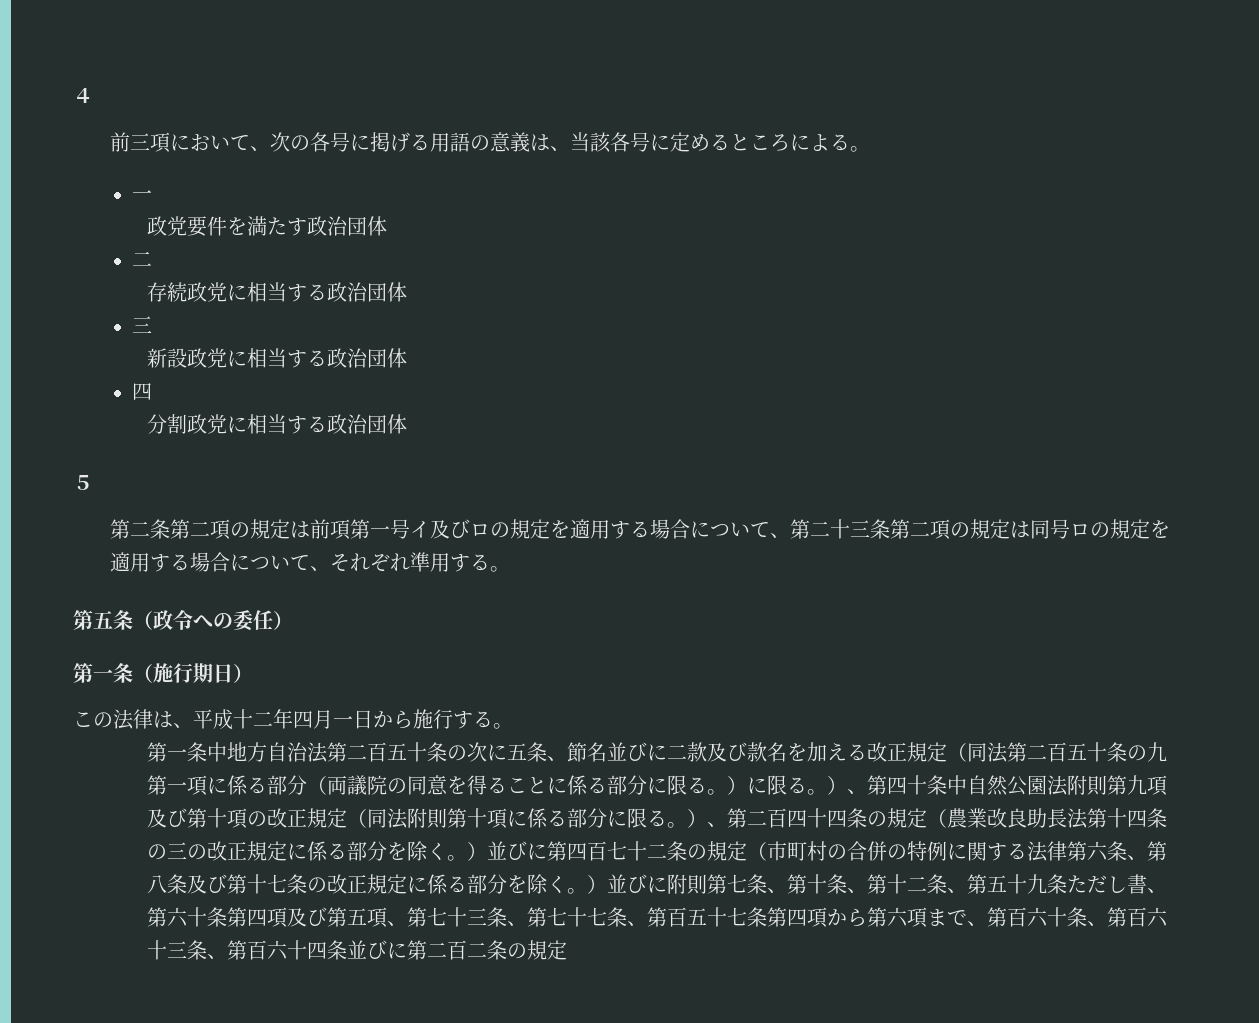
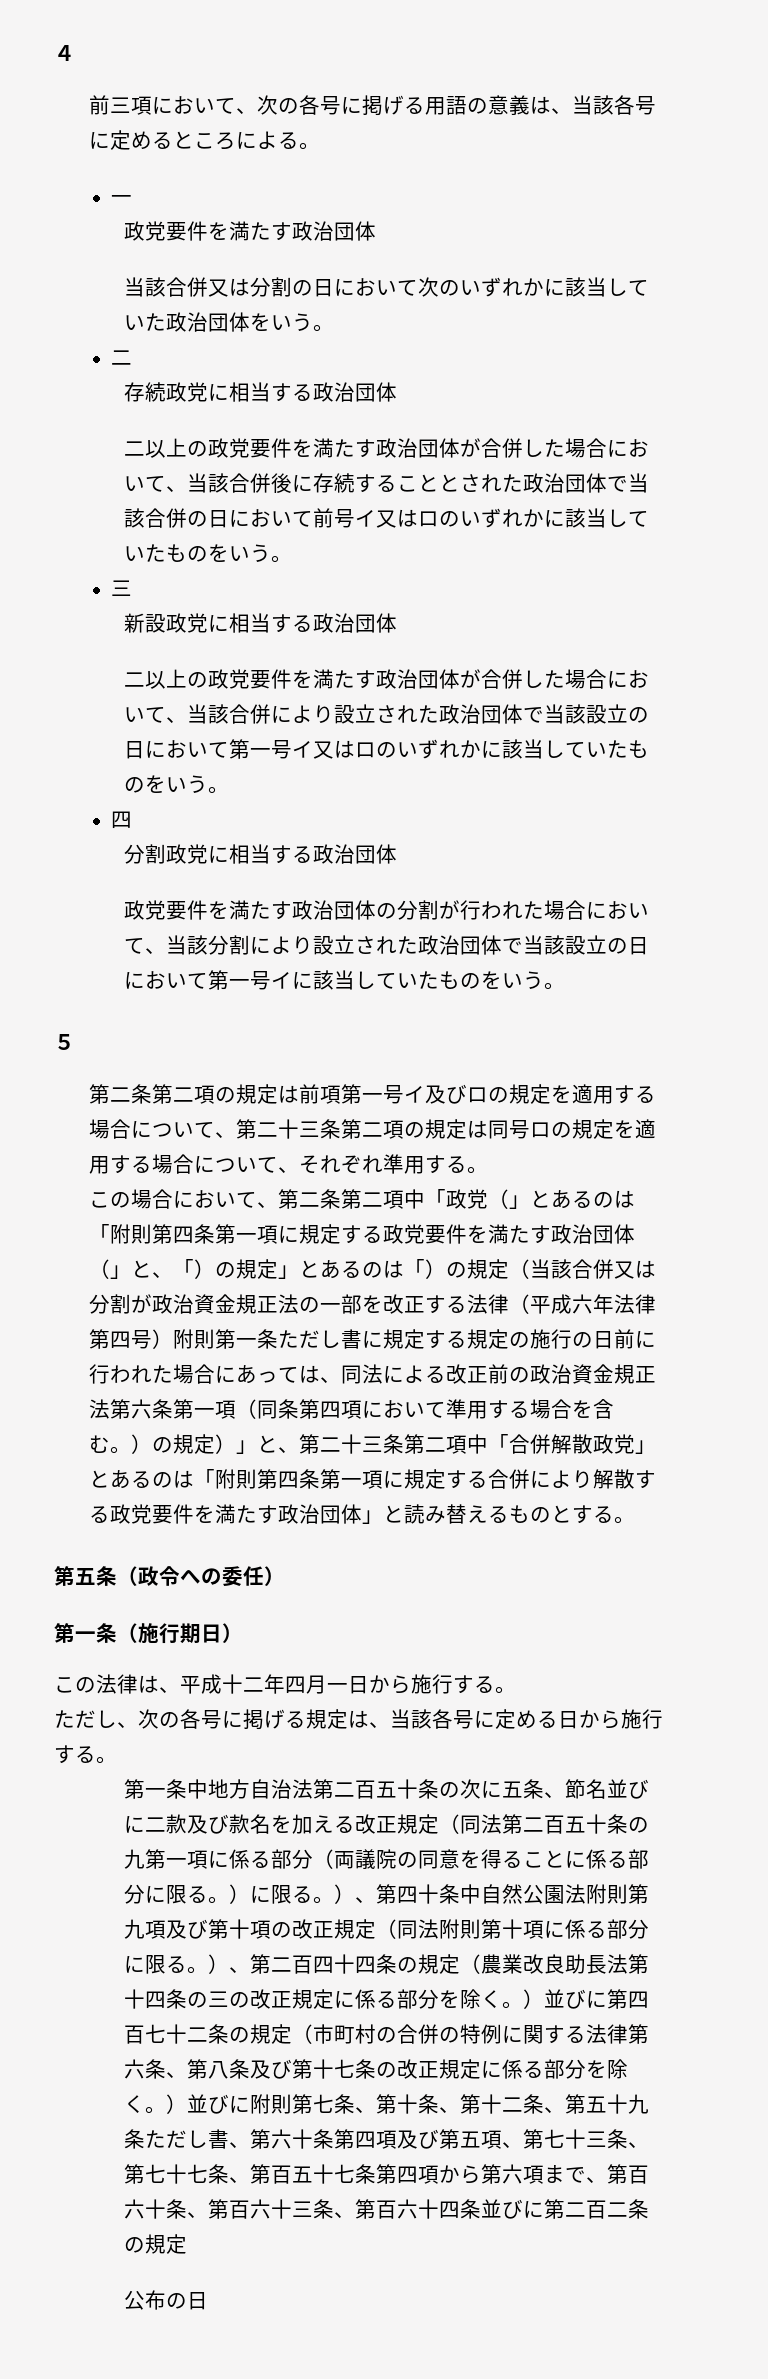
+ 当該合併又は分割の日において次のいずれかに該当していた政治団体をいう。
+ 二以上の政党要件を満たす政治団体が合併した場合において、当該合併後に存続することとされた政治団体で当該合併の日において前号イ又はロのいずれかに該当していたものをいう。
+ 二以上の政党要件を満たす政治団体が合併した場合において、当該合併により設立された政治団体で当該設立の日において第一号イ又はロのいずれかに該当していたものをいう。
+ 政党要件を満たす政治団体の分割が行われた場合において、当該分割により設立された政治団体で当該設立の日において第一号イに該当していたものをいう。
+ この場合において、第二条第二項中「政党（」とあるのは「附則第四条第一項に規定する政党要件を満たす政治団体（」と、「）の規定」とあるのは「）の規定（当該合併又は分割が政治資金規正法の一部を改正する法律（平成六年法律第四号）附則第一条ただし書に規定する規定の施行の日前に行われた場合にあっては、同法による改正前の政治資金規正法第六条第一項（同条第四項において準用する場合を含む。）の規定）」と、第二十三条第二項中「合併解散政党」とあるのは「附則第四条第一項に規定する合併により解散する政党要件を満たす政治団体」と読み替えるものとする。
+ ただし、次の各号に掲げる規定は、当該各号に定める日から施行する。
+ 公布の日

